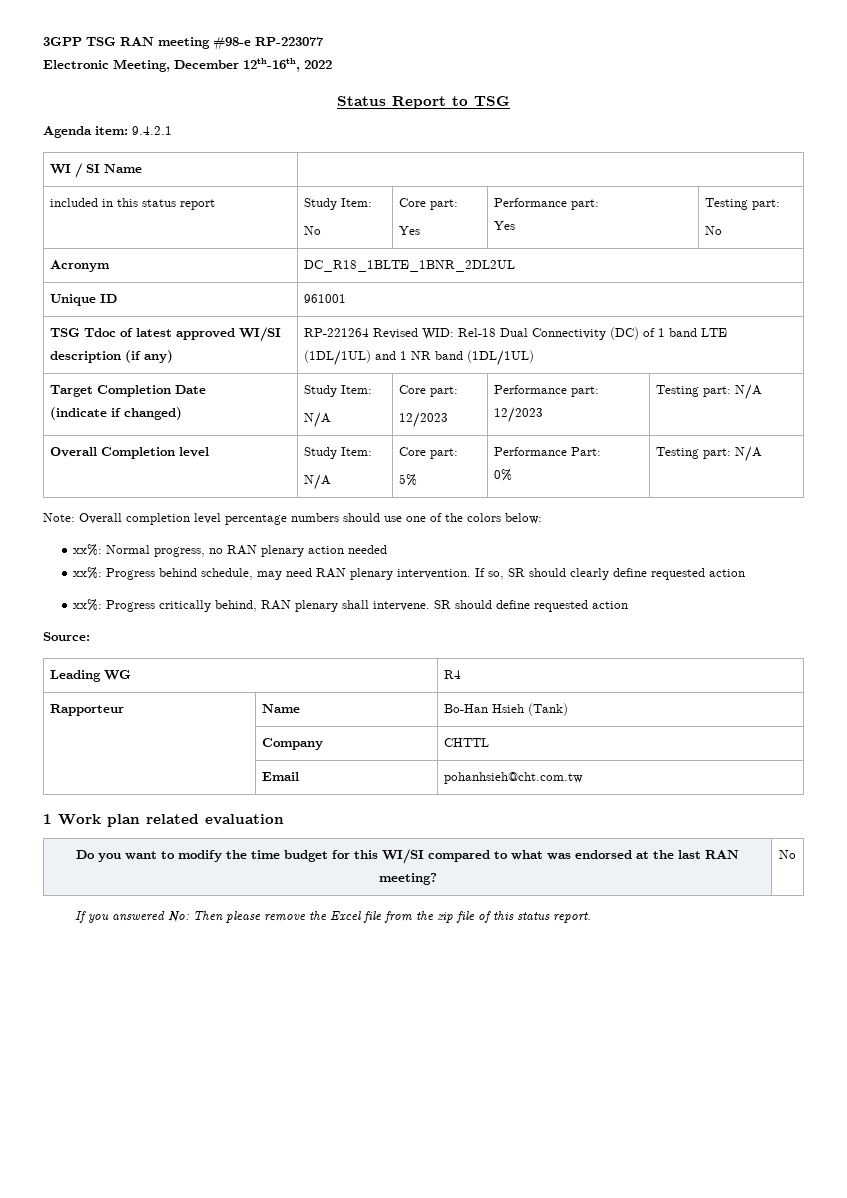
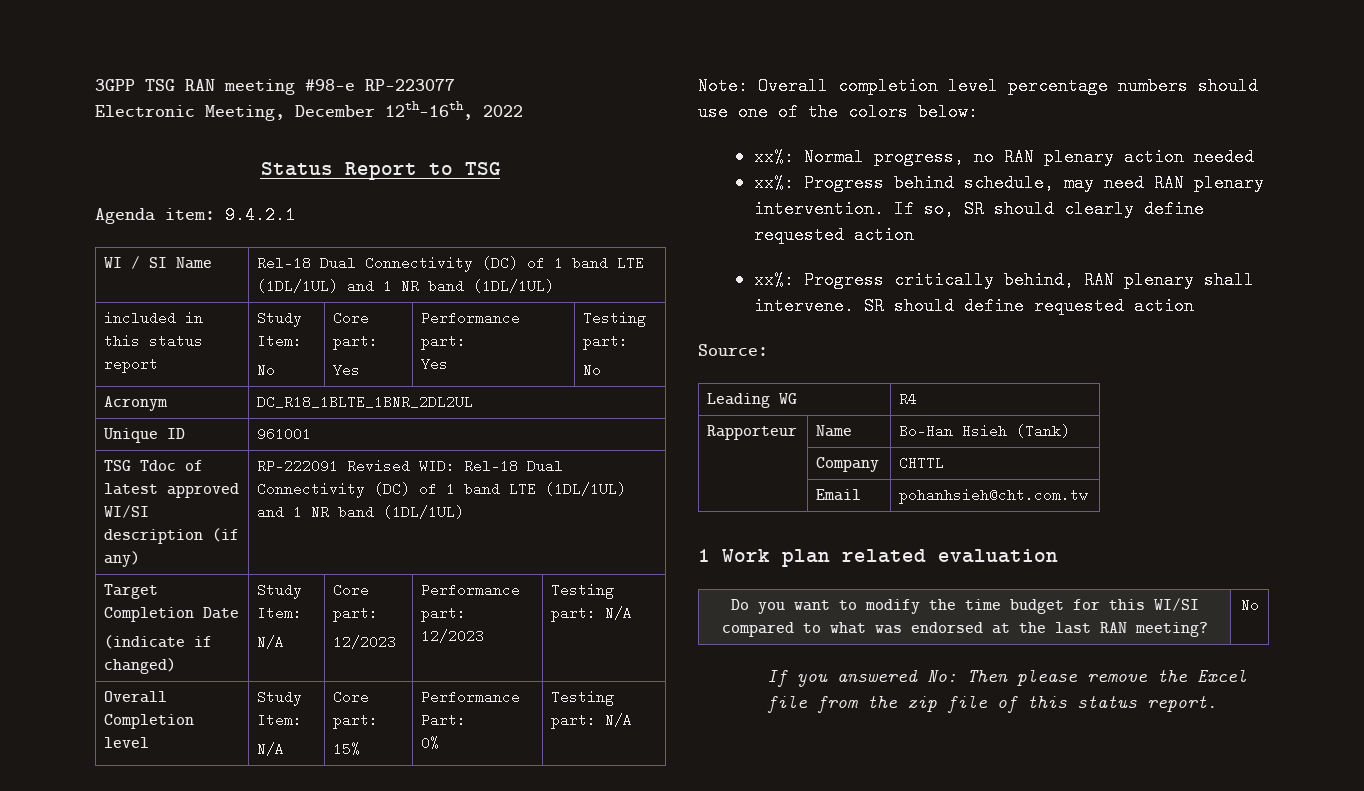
- WI / SI Name |
+ WI / SI Name | Rel-18 Dual Connectivity (DC) of 1 band LTE (1DL/1UL) and 1 NR band (1DL/1UL)
- TSG Tdoc of latest approved WI/SI description (if any) | RP-221264 Revised WID: Rel-18 Dual Connectivity (DC) of 1 band LTE (1DL/1UL) and 1 NR band (1DL/1UL)
+ TSG Tdoc of latest approved WI/SI description (if any) | RP-222091 Revised WID: Rel-18 Dual Connectivity (DC) of 1 band LTE (1DL/1UL) and 1 NR band (1DL/1UL)
  Overall Completion level | Study Item:
  N/A | Core part:
- 5% | Performance Part:
+ 15% | Performance Part:

